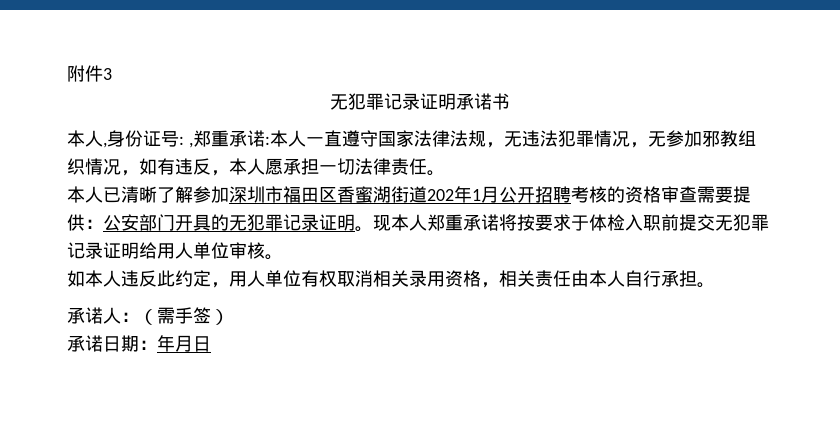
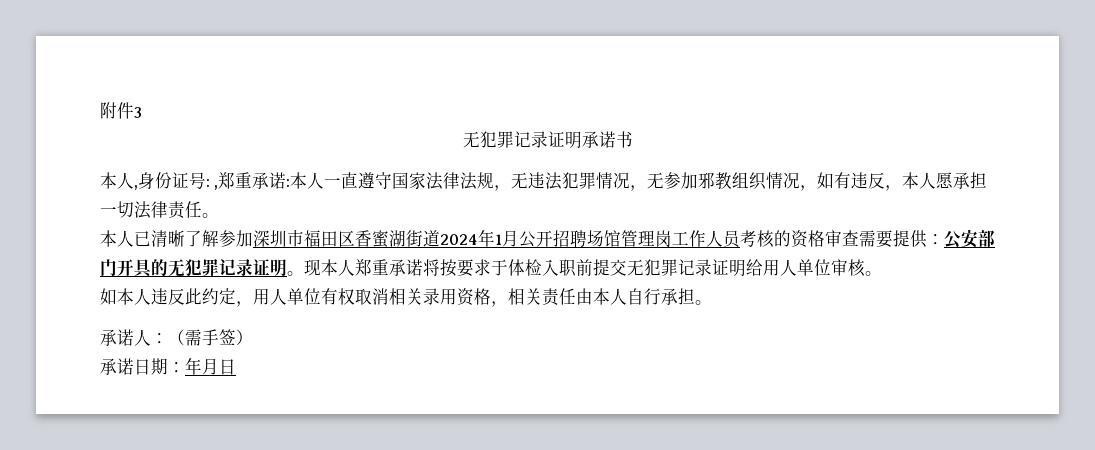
- 本人已清晰了解参加深圳市福田区香蜜湖街道202年1月公开招聘考核的资格审查需要提供：公安部门开具的无犯罪记录证明。
+ 本人已清晰了解参加深圳市福田区香蜜湖街道2024年1月公开招聘场馆管理岗工作人员考核的资格审查需要提供：公安部门开具的无犯罪记录证明。

